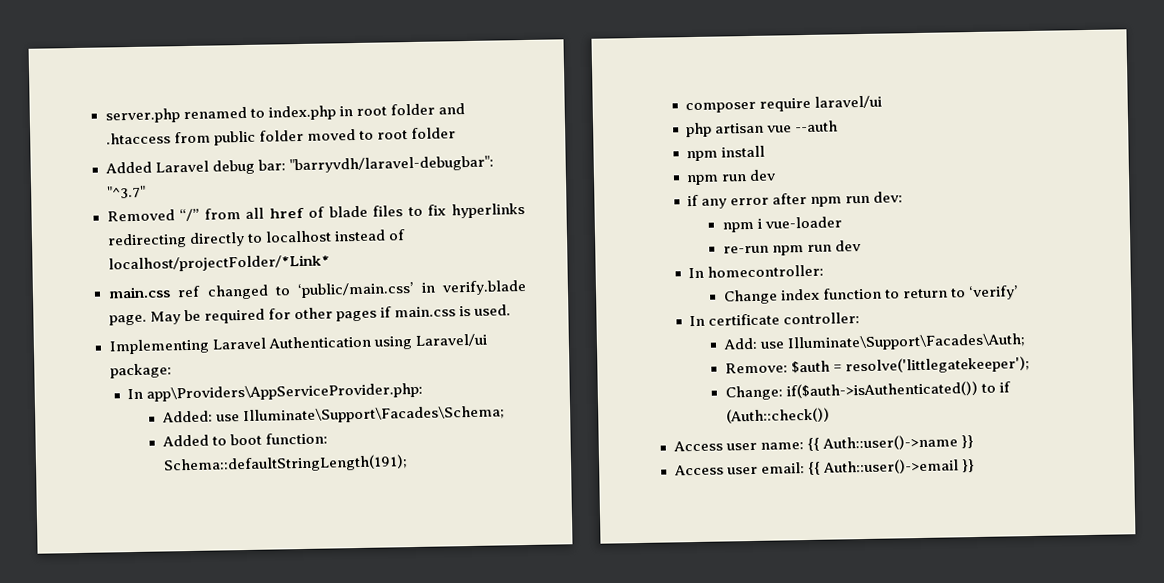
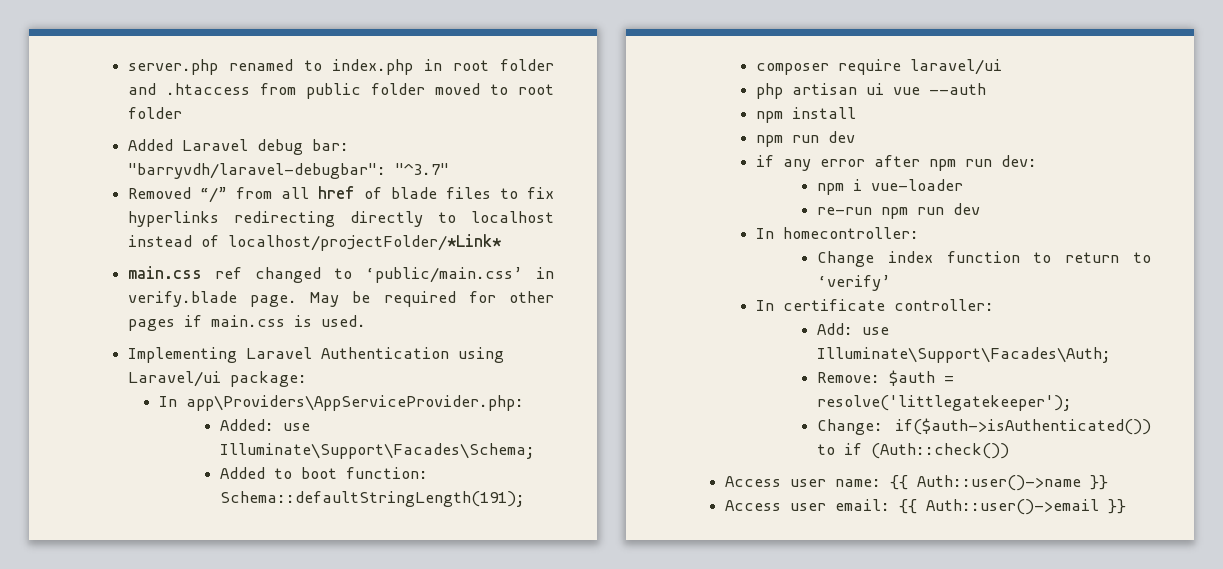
- php artisan vue --auth
+ php artisan ui vue --auth

